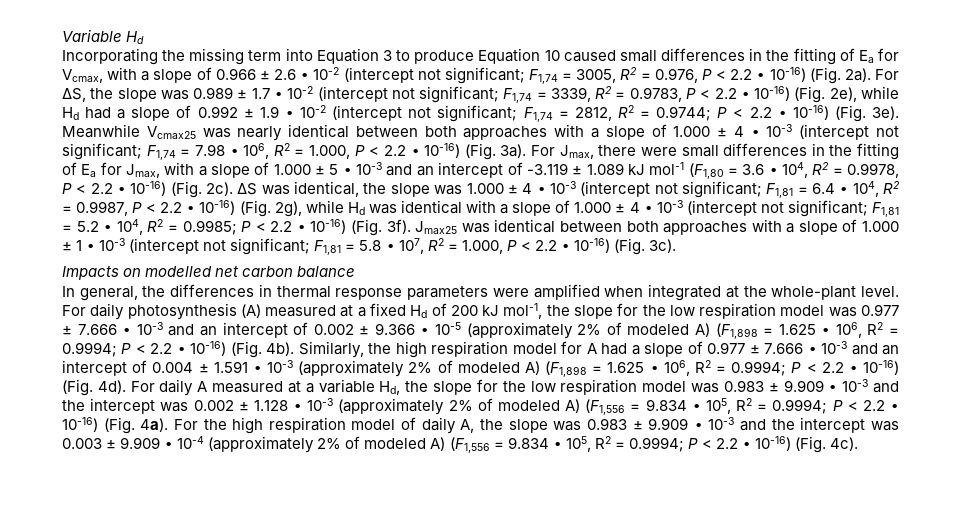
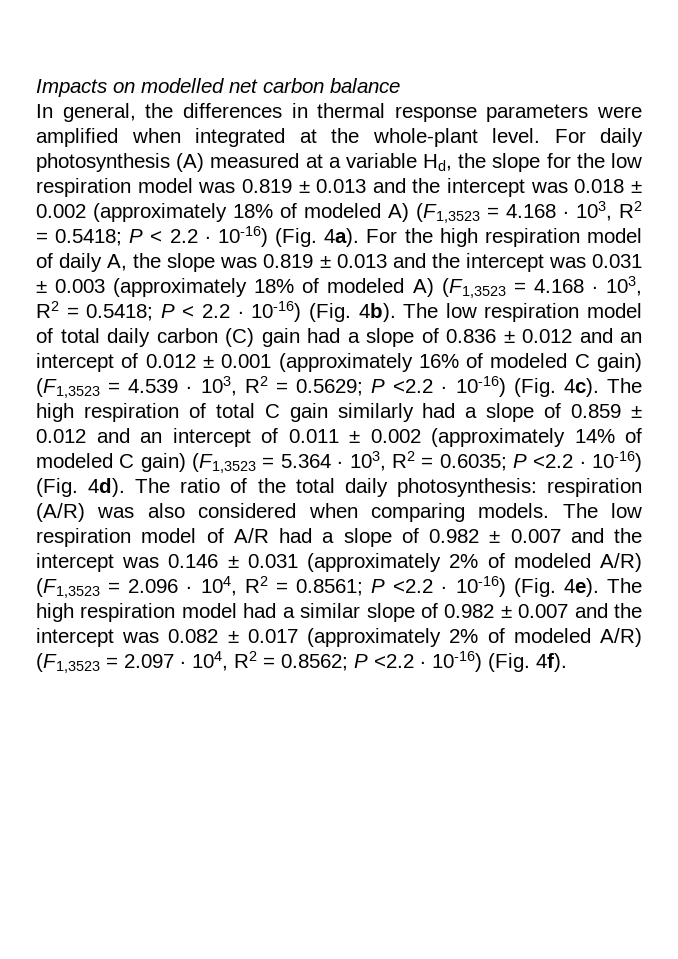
- Variable Hd
- Incorporating the missing term into Equation 3 to produce Equation 10 caused small differences in the fitting of Ea for Vcmax, with a slope of 0.966 ± 2.6 ∙ 10-2 (intercept not significant; F1,74 = 3005, R2 = 0.976, P < 2.2 ∙ 10-16) (Fig. 2a). For ΔS, the slope was 0.989 ± 1.7 ∙ 10-2 (intercept not significant; F1,74 = 3339, R2 = 0.9783, P < 2.2 ∙ 10-16) (Fig. 2e), while Hd had a slope of 0.992 ± 1.9 ∙ 10-2 (intercept not significant; F1,74 = 2812, R2 = 0.9744; P < 2.2 ∙ 10-16) (Fig. 3e). Meanwhile Vcmax25 was nearly identical between both approaches with a slope of 1.000 ± 4 ∙ 10-3 (intercept not significant; F1,74 = 7.98 ∙ 106, R2 = 1.000, P < 2.2 ∙ 10-16) (Fig. 3a). For Jmax, there were small differences in the fitting of Ea for Jmax, with a slope of 1.000 ± 5 ∙ 10-3 and an intercept of -3.119 ± 1.089 kJ mol-1 (F1,80 = 3.6 ∙ 104, R2 = 0.9978, P < 2.2 ∙ 10-16) (Fig. 2c). ΔS was identical, the slope was 1.000 ± 4 ∙ 10-3 (intercept not significant; F1,81 = 6.4 ∙ 104, R2 = 0.9987, P < 2.2 ∙ 10-16) (Fig. 2g), while Hd was identical with a slope of 1.000 ± 4 ∙ 10-3 (intercept not significant; F1,81 = 5.2 ∙ 104, R2 = 0.9985; P < 2.2 ∙ 10-16) (Fig. 3f). Jmax25 was identical between both approaches with a slope of 1.000 ± 1 ∙ 10-3 (intercept not significant; F1,81 = 5.8 ∙ 107, R2 = 1.000, P < 2.2 ∙ 10-16) (Fig. 3c).
- For daily photosynthesis (A) measured at a fixed Hd of 200 kJ mol-1, the slope for the low respiration model was 0.977 ± 7.666 ∙ 10-3 and an intercept of 0.002 ± 9.366 ∙ 10-5 (approximately 2% of modeled A) (F1,898 = 1.625 ∙ 106, R2 = 0.9994; P < 2.2 ∙ 10-16) (Fig. 4b). Similarly, the high respiration model for A had a slope of 0.977 ± 7.666 ∙ 10-3 and an intercept of 0.004 ± 1.591 ∙ 10-3 (approximately 2% of modeled A) (F1,898 = 1.625 ∙ 106, R2 = 0.9994; P < 2.2 ∙ 10-16) (Fig. 4d). For daily A measured at a variable Hd, the slope for the low respiration model was 0.983 ± 9.909 ∙ 10-3 and the intercept was 0.002 ± 1.128 ∙ 10-3 (approximately 2% of modeled A) (F1,556 = 9.834 ∙ 105, R2 = 0.9994; P < 2.2 ∙ 10-16) (Fig. 4a).
+ For daily photosynthesis (A) measured at a variable Hd, the slope for the low respiration model was 0.819 ± 0.013 and the intercept was 0.018 ± 0.002 (approximately 18% of modeled A) (F1,3523 = 4.168 ∙ 103, R2 = 0.5418; P < 2.2 ∙ 10-16) (Fig. 4a).
- For the high respiration model of daily A, the slope was 0.983 ± 9.909 ∙ 10-3 and the intercept was 0.003 ± 9.909 ∙ 10-4 (approximately 2% of modeled A) (F1,556 = 9.834 ∙ 105, R2 = 0.9994; P < 2.2 ∙ 10-16) (Fig. 4c).
+ For the high respiration model of daily A, the slope was 0.819 ± 0.013 and the intercept was 0.031 ± 0.003 (approximately 18% of modeled A) (F1,3523 = 4.168 ∙ 103, R2 = 0.5418; P < 2.2 ∙ 10-16) (Fig. 4b). The low respiration model of total daily carbon (C) gain had a slope of 0.836 ± 0.012 and an intercept of 0.012 ± 0.001 (approximately 16% of modeled C gain) (F1,3523 = 4.539 ∙ 103, R2 = 0.5629; P <2.2 ∙ 10-16) (Fig. 4c). The high respiration of total C gain similarly had a slope of 0.859 ± 0.012 and an intercept of 0.011 ± 0.002 (approximately 14% of modeled C gain) (F1,3523 = 5.364 ∙ 103, R2 = 0.6035; P <2.2 ∙ 10-16) (Fig. 4d). The ratio of the total daily photosynthesis: respiration (A/R) was also considered when comparing models. The low respiration model of A/R had a slope of 0.982 ± 0.007 and the intercept was 0.146 ± 0.031 (approximately 2% of modeled A/R) (F1,3523 = 2.096 ∙ 104, R2 = 0.8561; P <2.2 ∙ 10-16) (Fig. 4e). The high respiration model had a similar slope of 0.982 ± 0.007 and the intercept was 0.082 ± 0.017 (approximately 2% of modeled A/R) (F1,3523 = 2.097 ∙ 104, R2 = 0.8562; P <2.2 ∙ 10-16) (Fig. 4f).

